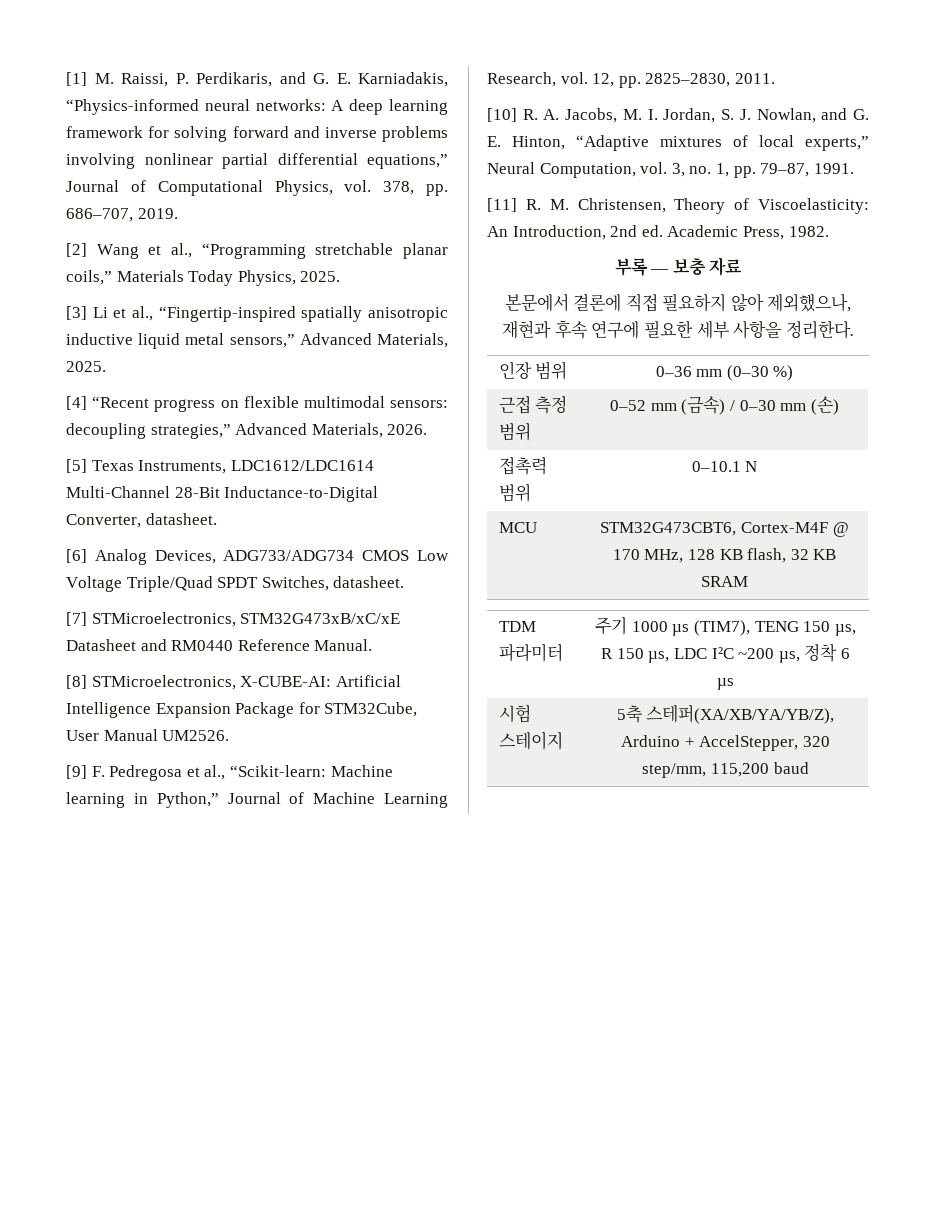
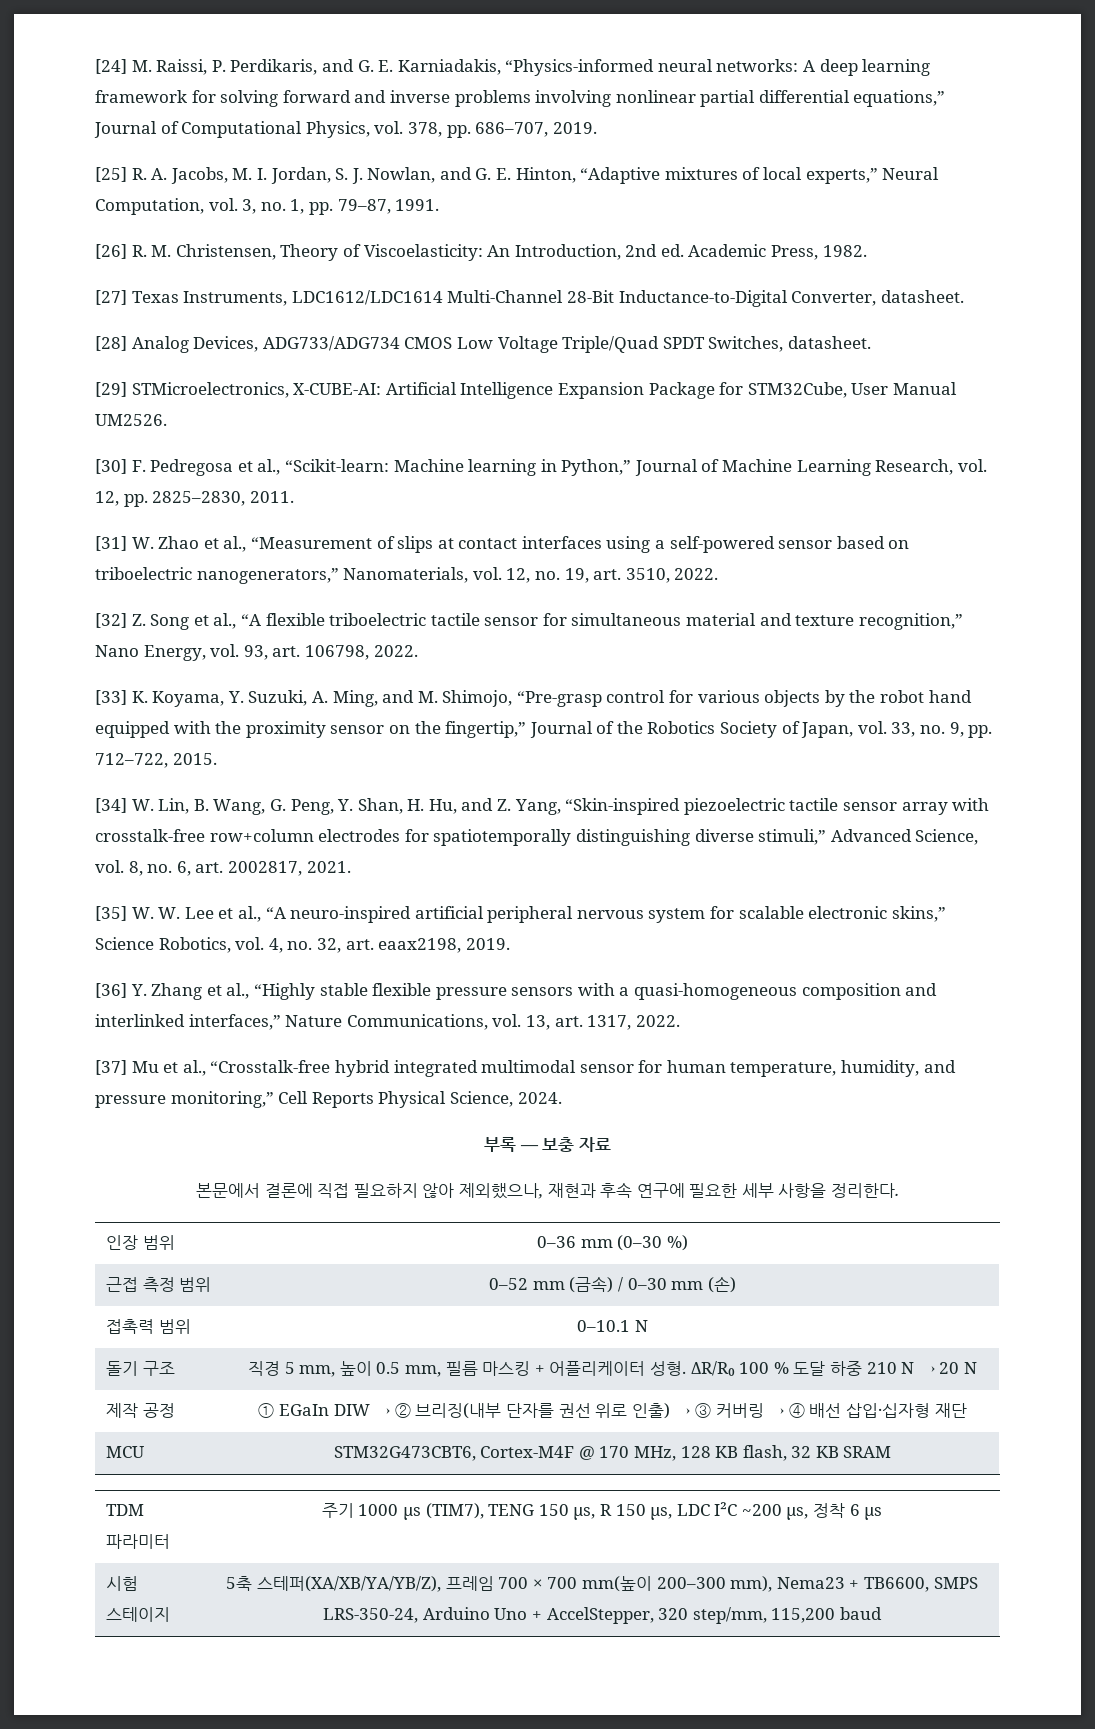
- [1] M. Raissi, P. Perdikaris, and G. E. Karniadakis, “Physics-informed neural networks: A deep learning framework for solving forward and inverse problems involving nonlinear partial differential equations,” Journal of Computational Physics, vol. 378, pp. 686–707, 2019.
+ [24] M. Raissi, P. Perdikaris, and G. E. Karniadakis, “Physics-informed neural networks: A deep learning framework for solving forward and inverse problems involving nonlinear partial differential equations,” Journal of Computational Physics, vol. 378, pp. 686–707, 2019.
- [2] Wang et al., “Programming stretchable planar coils,” Materials Today Physics, 2025.
- [3] Li et al., “Fingertip-inspired spatially anisotropic inductive liquid metal sensors,” Advanced Materials, 2025.
- [4] “Recent progress on flexible multimodal sensors: decoupling strategies,” Advanced Materials, 2026.
- [5] Texas Instruments, LDC1612/LDC1614 Multi-Channel 28-Bit Inductance-to-Digital Converter, datasheet.
- [6] Analog Devices, ADG733/ADG734 CMOS Low Voltage Triple/Quad SPDT Switches, datasheet.
- [7] STMicroelectronics, STM32G473xB/xC/xE Datasheet and RM0440 Reference Manual.
- [8] STMicroelectronics, X-CUBE-AI: Artificial Intelligence Expansion Package for STM32Cube, User Manual UM2526.
- [9] F. Pedregosa et al., “Scikit-learn: Machine learning in Python,” Journal of Machine Learning Research, vol. 12, pp. 2825–2830, 2011.
- [10] R. A. Jacobs, M. I. Jordan, S. J. Nowlan, and G. E. Hinton, “Adaptive mixtures of local experts,” Neural Computation, vol. 3, no. 1, pp. 79–87, 1991.
+ [25] R. A. Jacobs, M. I. Jordan, S. J. Nowlan, and G. E. Hinton, “Adaptive mixtures of local experts,” Neural Computation, vol. 3, no. 1, pp. 79–87, 1991.
- [11] R. M. Christensen, Theory of Viscoelasticity: An Introduction, 2nd ed. Academic Press, 1982.
+ [26] R. M. Christensen, Theory of Viscoelasticity: An Introduction, 2nd ed. Academic Press, 1982.
+ [27] Texas Instruments, LDC1612/LDC1614 Multi-Channel 28-Bit Inductance-to-Digital Converter, datasheet.
+ [28] Analog Devices, ADG733/ADG734 CMOS Low Voltage Triple/Quad SPDT Switches, datasheet.
+ [29] STMicroelectronics, X-CUBE-AI: Artificial Intelligence Expansion Package for STM32Cube, User Manual UM2526.
+ [30] F. Pedregosa et al., “Scikit-learn: Machine learning in Python,” Journal of Machine Learning Research, vol. 12, pp. 2825–2830, 2011.
+ [31] W. Zhao et al., “Measurement of slips at contact interfaces using a self-powered sensor based on triboelectric nanogenerators,” Nanomaterials, vol. 12, no. 19, art. 3510, 2022.
+ [32] Z. Song et al., “A flexible triboelectric tactile sensor for simultaneous material and texture recognition,” Nano Energy, vol. 93, art. 106798, 2022.
+ [33] K. Koyama, Y. Suzuki, A. Ming, and M. Shimojo, “Pre-grasp control for various objects by the robot hand equipped with the proximity sensor on the fingertip,” Journal of the Robotics Society of Japan, vol. 33, no. 9, pp. 712–722, 2015.
+ [34] W. Lin, B. Wang, G. Peng, Y. Shan, H. Hu, and Z. Yang, “Skin-inspired piezoelectric tactile sensor array with crosstalk-free row+column electrodes for spatiotemporally distinguishing diverse stimuli,” Advanced Science, vol. 8, no. 6, art. 2002817, 2021.
+ [35] W. W. Lee et al., “A neuro-inspired artificial peripheral nervous system for scalable electronic skins,” Science Robotics, vol. 4, no. 32, art. eaax2198, 2019.
+ [36] Y. Zhang et al., “Highly stable flexible pressure sensors with a quasi-homogeneous composition and interlinked interfaces,” Nature Communications, vol. 13, art. 1317, 2022.
+ [37] Mu et al., “Crosstalk-free hybrid integrated multimodal sensor for human temperature, humidity, and pressure monitoring,” Cell Reports Physical Science, 2024.
+ 돌기 구조 | 직경 5 mm, 높이 0.5 mm, 필름 마스킹 + 어플리케이터 성형. ΔR/R₀ 100 % 도달 하중 210 N → 20 N
+ 제작 공정 | ① EGaIn DIW → ② 브리징(내부 단자를 권선 위로 인출) → ③ 커버링 → ④ 배선 삽입·십자형 재단
- 시험 스테이지 | 5축 스테퍼(XA/XB/YA/YB/Z), Arduino + AccelStepper, 320 step/mm, 115,200 baud
+ 시험 스테이지 | 5축 스테퍼(XA/XB/YA/YB/Z), 프레임 700 × 700 mm(높이 200–300 mm), Nema23 + TB6600, SMPS LRS-350-24, Arduino Uno + AccelStepper, 320 step/mm, 115,200 baud

